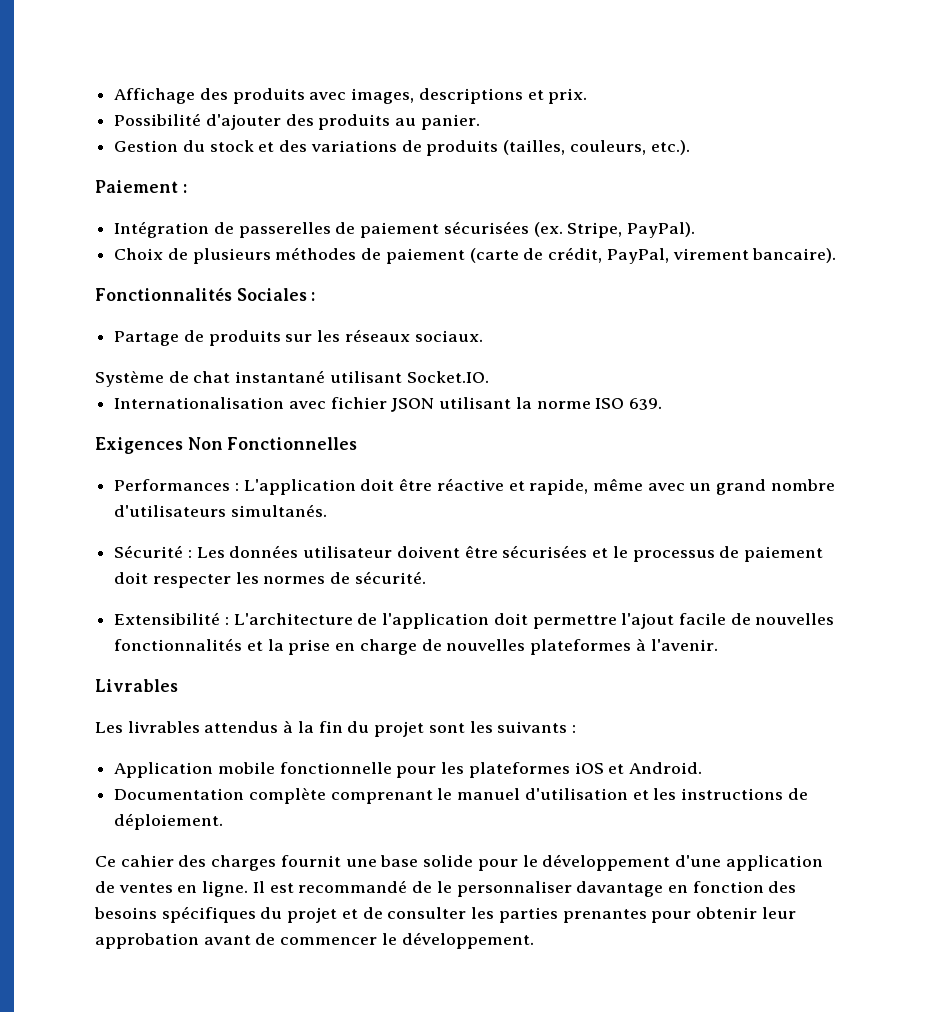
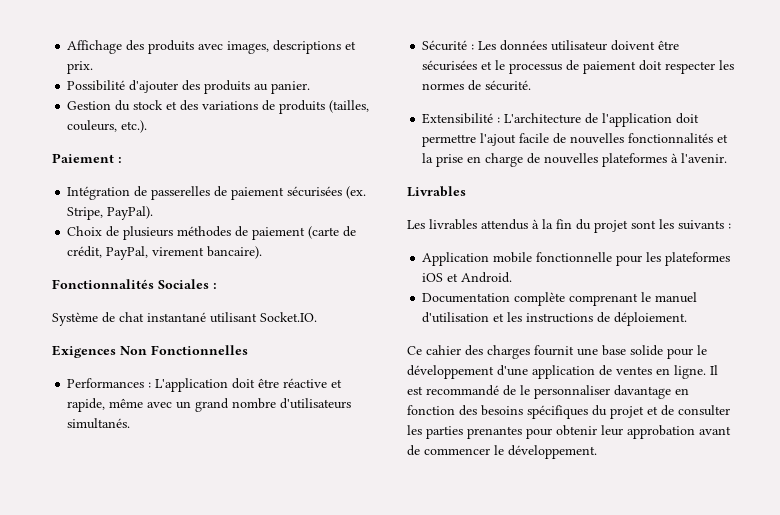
- Partage de produits sur les réseaux sociaux.
- Internationalisation avec fichier JSON utilisant la norme ISO 639.

